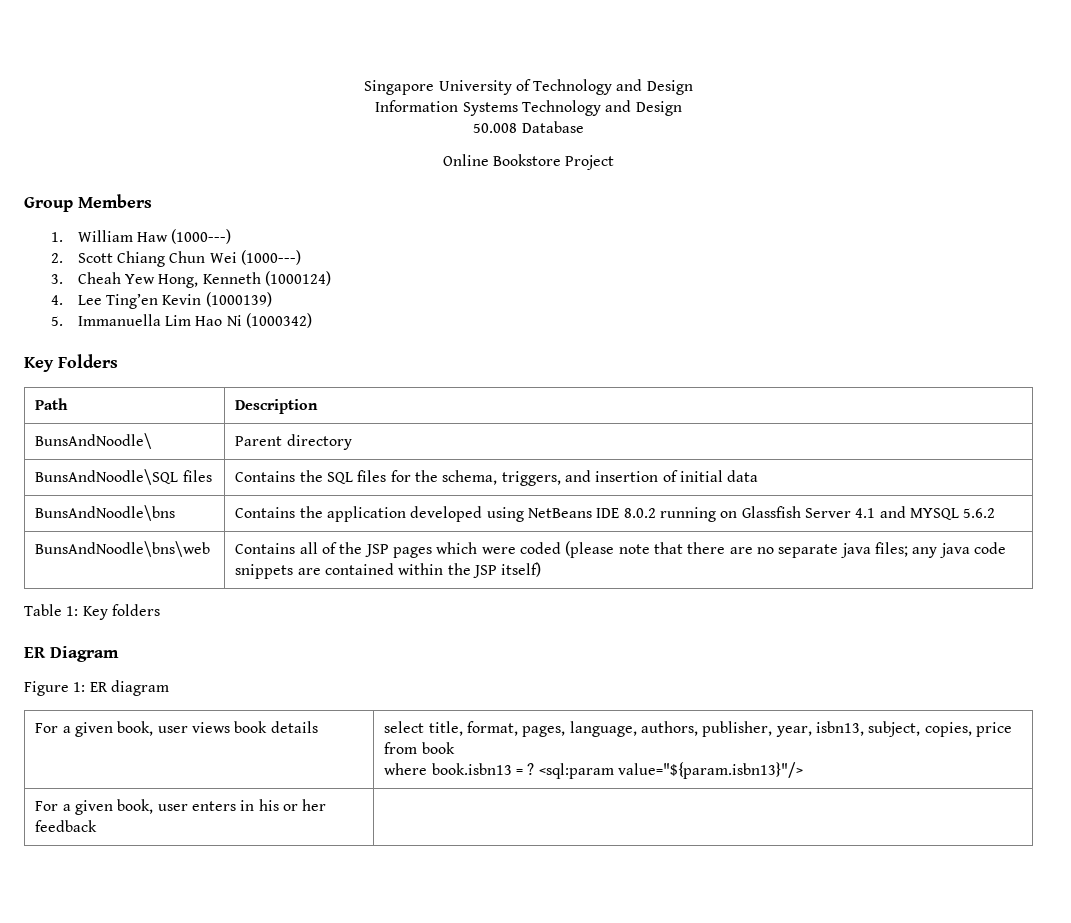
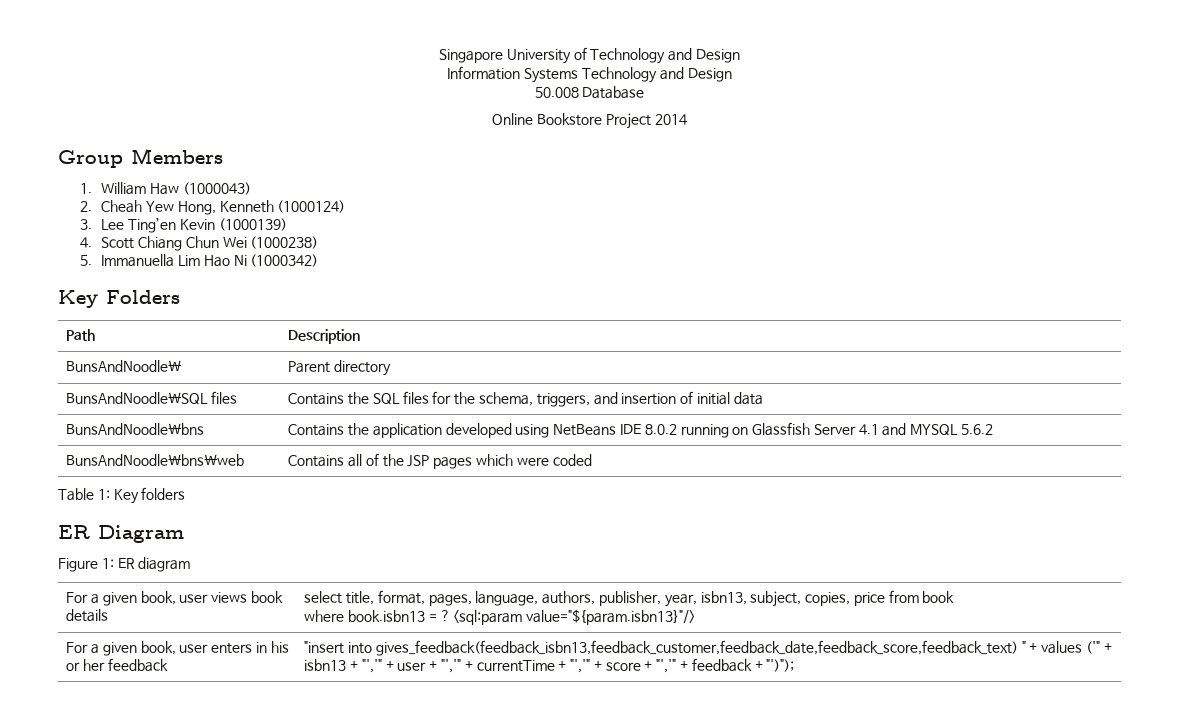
- Online Bookstore Project
+ Online Bookstore Project 2014
- 1. William Haw (1000---)
- 2. Scott Chiang Chun Wei (1000---)
- 3. Cheah Yew Hong, Kenneth (1000124)
+ 1. William Haw (1000043)
+ 2. Cheah Yew Hong, Kenneth (1000124)
- 4. Lee Ting’en Kevin (1000139)
+ 3. Lee Ting’en Kevin (1000139)
+ 4. Scott Chiang Chun Wei (1000238)
- BunsAndNoodle\bns\web | Contains all of the JSP pages which were coded (please note that there are no separate java files; any java code snippets are contained within the JSP itself)
+ BunsAndNoodle\bns\web | Contains all of the JSP pages which were coded
- For a given book, user enters in his or her feedback |
+ For a given book, user enters in his or her feedback | "insert into gives_feedback(feedback_isbn13,feedback_customer,feedback_date,feedback_score,feedback_text) " + values ('" + isbn13 + "','" + user + "','" + currentTime + "','" + score + "','" + feedback + "')");

